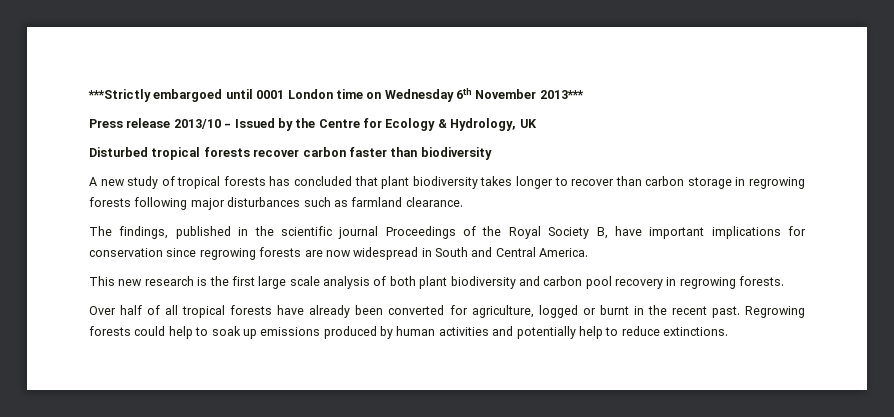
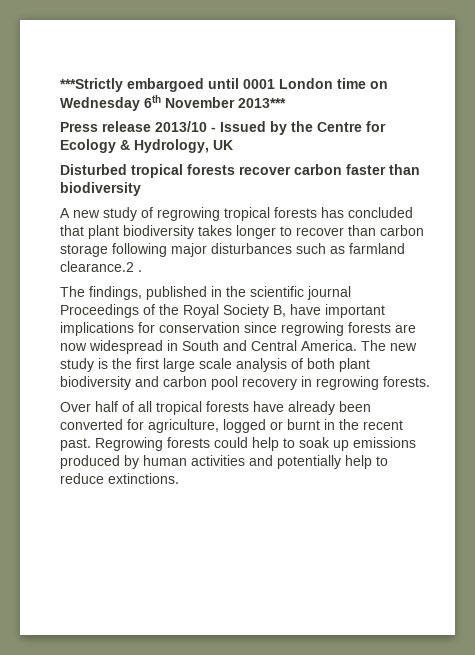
- A new study of tropical forests has concluded that plant biodiversity takes longer to recover than carbon storage in regrowing forests following major disturbances such as farmland clearance.
+ A new study of regrowing tropical forests has concluded that plant biodiversity takes longer to recover than carbon storage following major disturbances such as farmland clearance.2 .
- The findings, published in the scientific journal Proceedings of the Royal Society B, have important implications for conservation since regrowing forests are now widespread in South and Central America.
- This new research is the first large scale analysis of both plant biodiversity and carbon pool recovery in regrowing forests.
+ The findings, published in the scientific journal Proceedings of the Royal Society B, have important implications for conservation since regrowing forests are now widespread in South and Central America. The new study is the first large scale analysis of both plant biodiversity and carbon pool recovery in regrowing forests.

